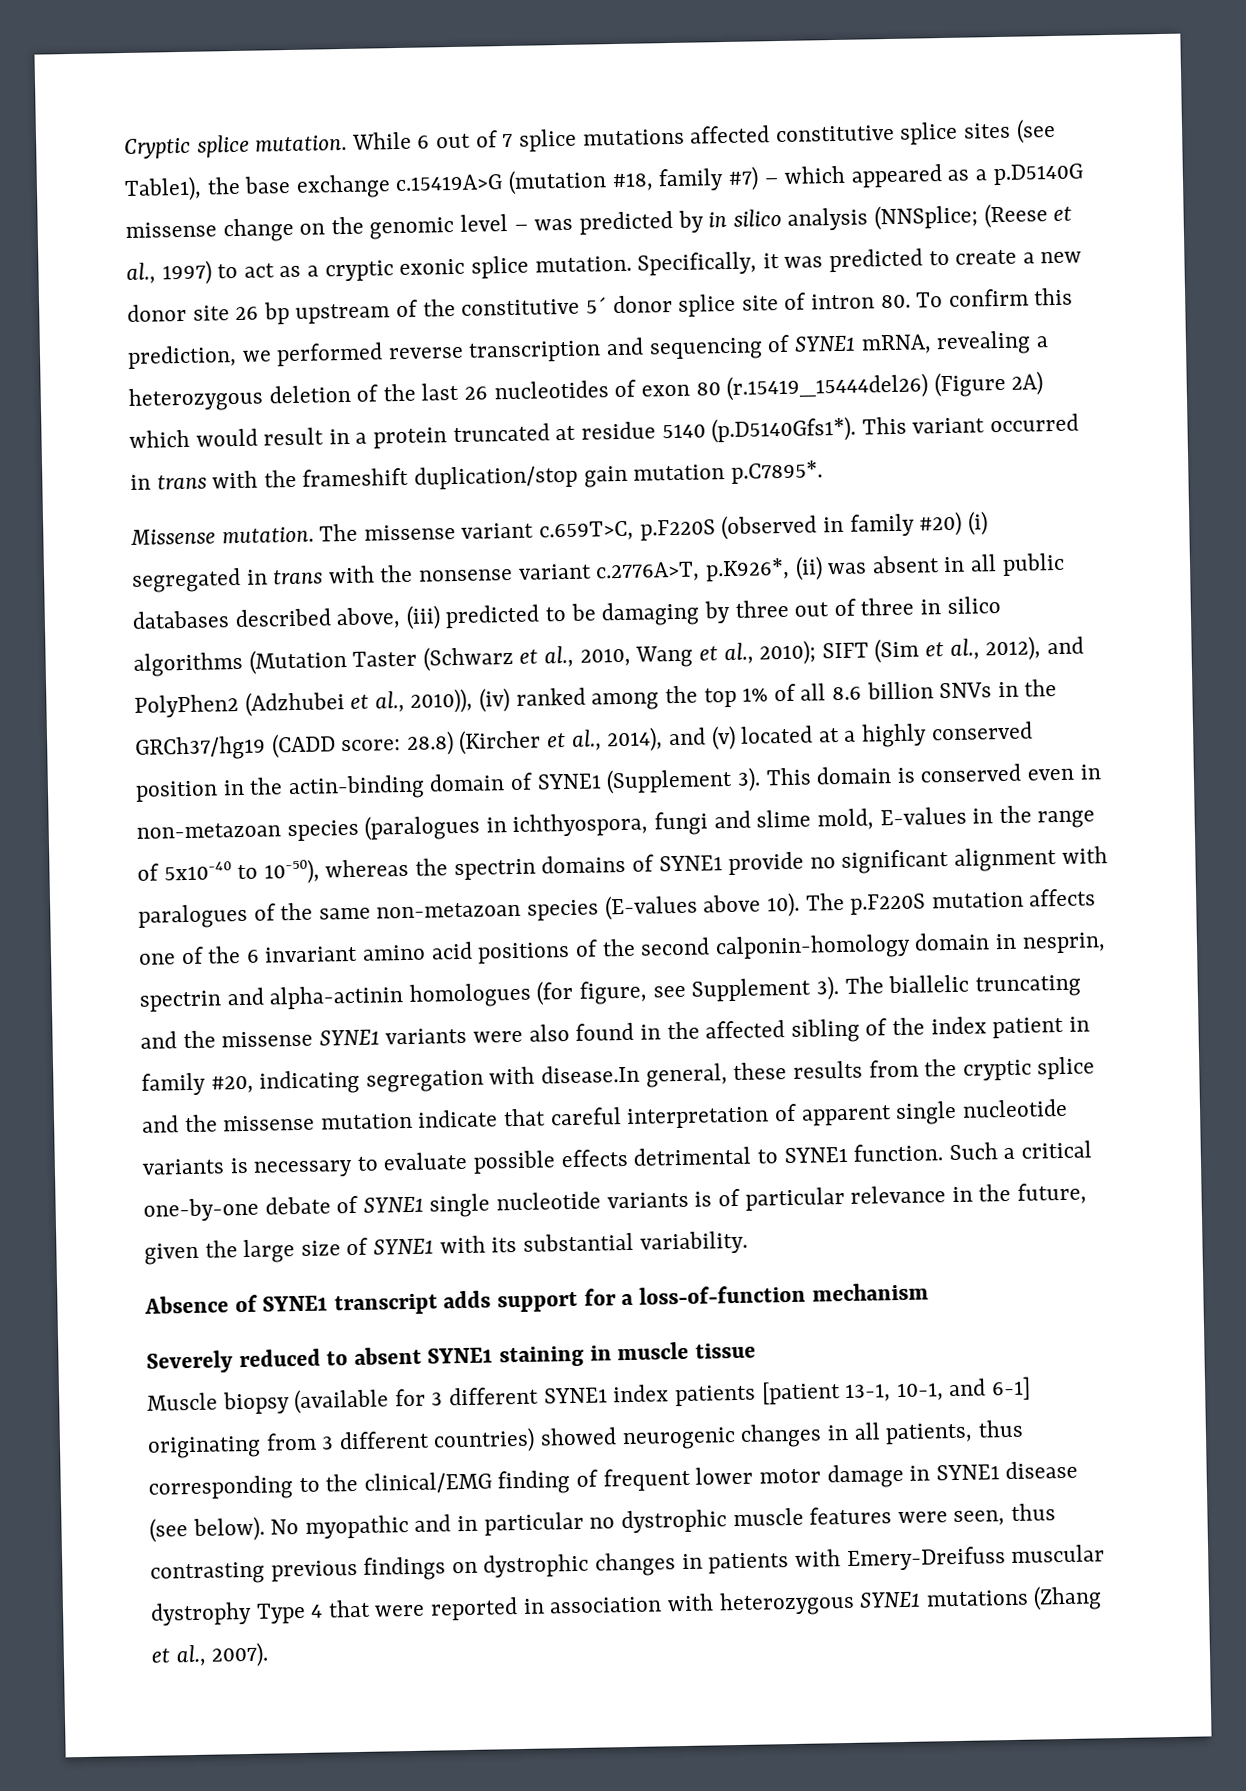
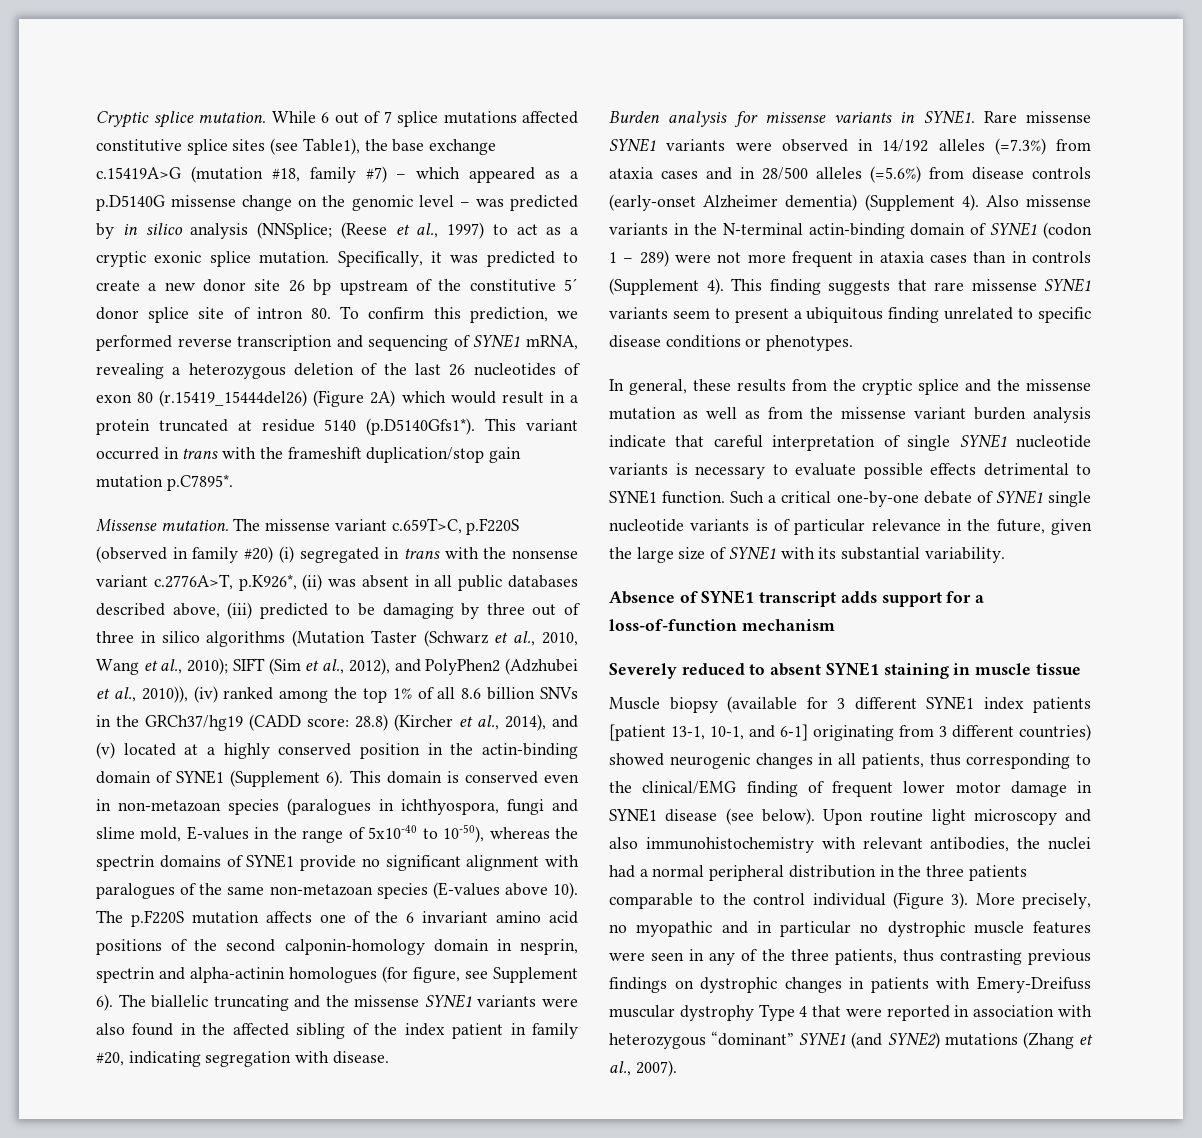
- 28.8) (Kircher et al., 2014), and (v) located at a highly conserved position in the actin-binding domain of SYNE1 (Supplement 3).
+ 28.8) (Kircher et al., 2014), and (v) located at a highly conserved position in the actin-binding domain of SYNE1 (Supplement 6).
- The p.F220S mutation affects one of the 6 invariant amino acid positions of the second calponin-homology domain in nesprin, spectrin and alpha-actinin homologues (for figure, see Supplement 3).
+ The p.F220S mutation affects one of the 6 invariant amino acid positions of the second calponin-homology domain in nesprin, spectrin and alpha-actinin homologues (for figure, see Supplement 6).
- The biallelic truncating and the missense SYNE1 variants were also found in the affected sibling of the index patient in family #20, indicating segregation with disease.In general, these results from the cryptic splice and the missense mutation indicate that careful interpretation of apparent single nucleotide variants is necessary to evaluate possible effects detrimental to SYNE1 function.
+ The biallelic truncating and the missense SYNE1 variants were also found in the affected sibling of the index patient in family #20, indicating segregation with disease.
+ Burden analysis for missense variants in SYNE1. Rare missense SYNE1 variants were observed in 14/192 alleles (=7.3%) from ataxia cases and in 28/500 alleles (=5.6%) from disease controls (early-onset Alzheimer dementia) (Supplement 4). Also missense variants in the N-terminal actin-binding domain of SYNE1 (codon 1 – 289) were not more frequent in ataxia cases than in controls (Supplement 4). This finding suggests that rare missense SYNE1 variants seem to present a ubiquitous finding unrelated to specific disease conditions or phenotypes.
+ In general, these results from the cryptic splice and the missense mutation as well as from the missense variant burden analysis indicate that careful interpretation of single SYNE1 nucleotide variants is necessary to evaluate possible effects detrimental to SYNE1 function.
- No myopathic and in particular no dystrophic muscle features were seen, thus contrasting previous findings on dystrophic changes in patients with Emery-Dreifuss muscular dystrophy Type 4 that were reported in association with heterozygous SYNE1 mutations (Zhang et al., 2007).
+ Upon routine light microscopy and also immunohistochemistry with relevant antibodies, the nuclei had a normal peripheral distribution in the three patients comparable to the control individual (Figure 3). More precisely, no myopathic and in particular no dystrophic muscle features were seen in any of the three patients, thus contrasting previous findings on dystrophic changes in patients with Emery-Dreifuss muscular dystrophy Type 4 that were reported in association with heterozygous “dominant” SYNE1 (and SYNE2) mutations (Zhang et al., 2007).

